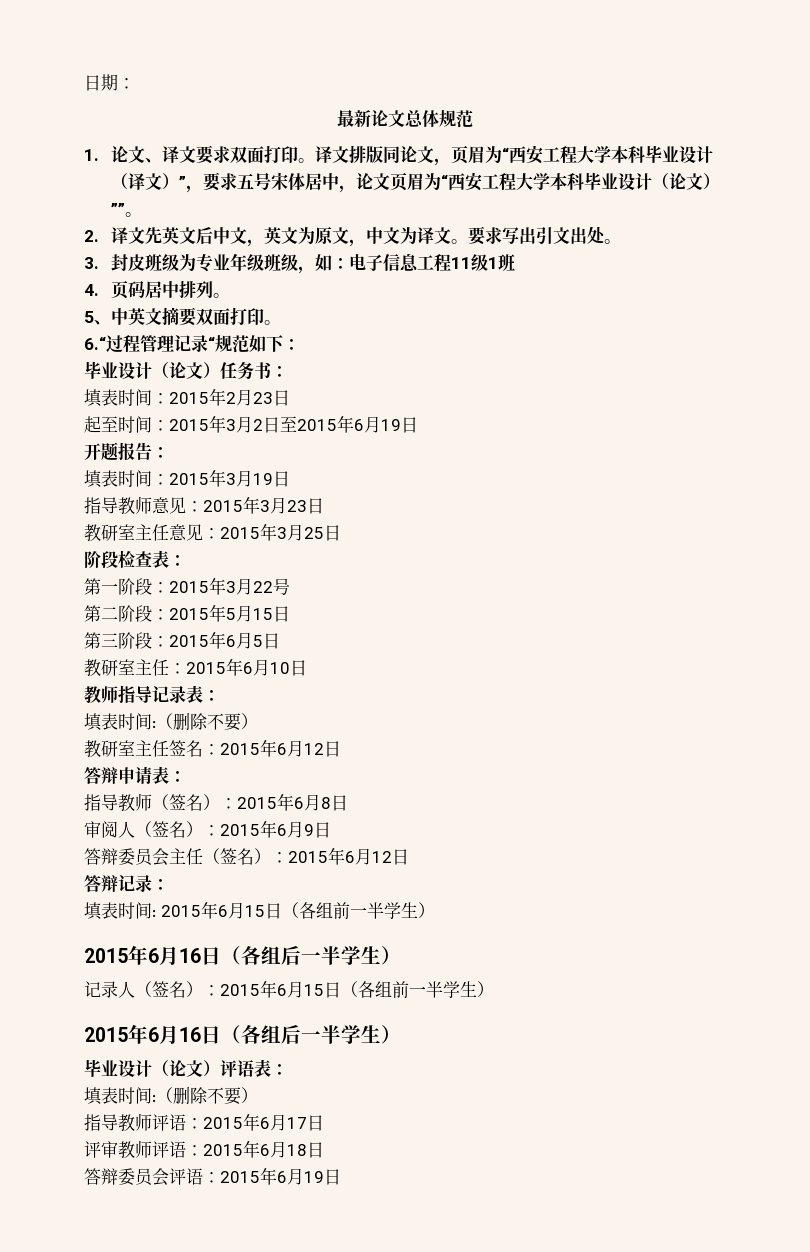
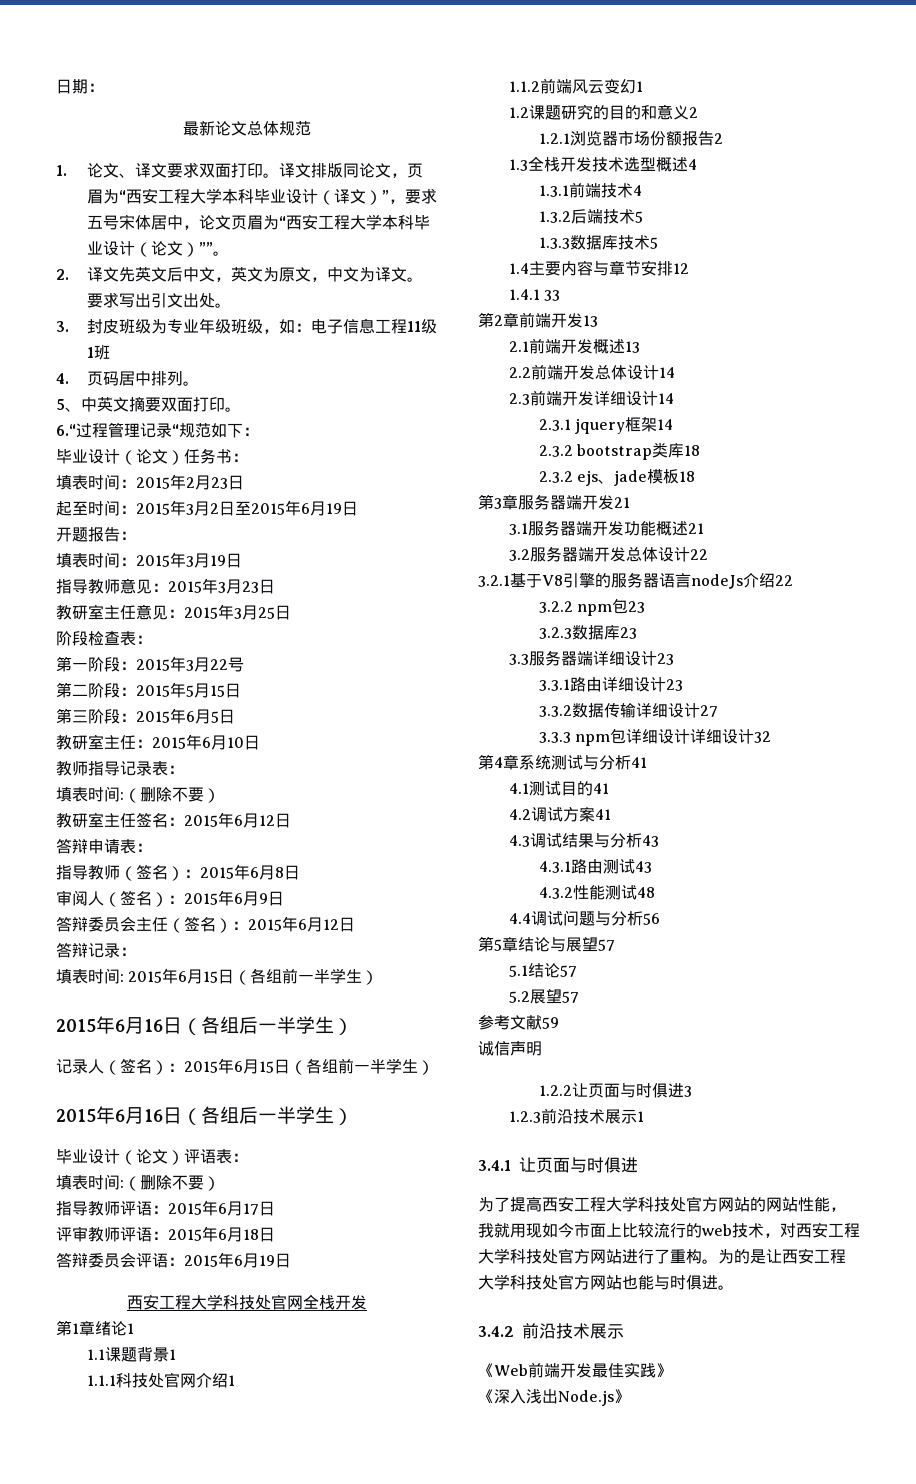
+ 西安工程大学科技处官网全栈开发
+ 第1章绪论1
+ 1.1课题背景1
+ 1.1.1科技处官网介绍1
+ 1.1.2前端风云变幻1
+ 1.2课题研究的目的和意义2
+ 1.2.1浏览器市场份额报告2
+ 1.3全栈开发技术选型概述4
+ 1.3.1前端技术4
+ 1.3.2后端技术5
+ 1.3.3数据库技术5
+ 1.4主要内容与章节安排12
+ 1.4.1 33
+ 第2章前端开发13
+ 2.1前端开发概述13
+ 2.2前端开发总体设计14
+ 2.3前端开发详细设计14
+ 2.3.1 jquery框架14
+ 2.3.2 bootstrap类库18
+ 2.3.2 ejs、jade模板18
+ 第3章服务器端开发21
+ 3.1服务器端开发功能概述21
+ 3.2服务器端开发总体设计22
+ 3.2.1基于V8引擎的服务器语言nodeJs介绍22
+ 3.2.2 npm包23
+ 3.2.3数据库23
+ 3.3服务器端详细设计23
+ 3.3.1路由详细设计23
+ 3.3.2数据传输详细设计27
+ 3.3.3 npm包详细设计详细设计32
+ 第4章系统测试与分析41
+ 4.1测试目的41
+ 4.2调试方案41
+ 4.3调试结果与分析43
+ 4.3.1路由测试43
+ 4.3.2性能测试48
+ 4.4调试问题与分析56
+ 第5章结论与展望57
+ 5.1结论57
+ 5.2展望57
+ 参考文献59
+ 诚信声明
+ 1.2.2让页面与时俱进3
+ 1.2.3前沿技术展示1
+ 3.4.1让页面与时俱进
+ 为了提高西安工程大学科技处官方网站的网站性能，我就用现如今市面上比较流行的web技术，对西安工程大学科技处官方网站进行了重构。为的是让西安工程大学科技处官方网站也能与时俱进。
+ 3.4.2前沿技术展示
+ 《Web前端开发最佳实践》
+ 《深入浅出Node.js》

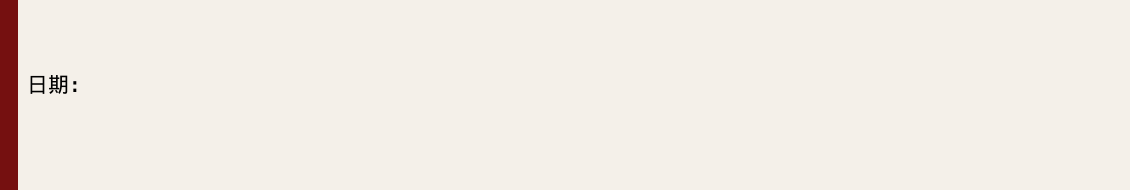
- 最新论文总体规范
- 1.论文、译文要求双面打印。译文排版同论文，页眉为“西安工程大学本科毕业设计（译文）”，要求五号宋体居中，论文页眉为“西安工程大学本科毕业设计（论文）””。
- 2.译文先英文后中文，英文为原文，中文为译文。要求写出引文出处。
- 3.封皮班级为专业年级班级，如：电子信息工程11级1班
- 4.页码居中排列。
- 5、中英文摘要双面打印。
- 6.“过程管理记录“规范如下：
- 毕业设计（论文）任务书：
- 填表时间：2015年2月23日
- 起至时间：2015年3月2日至2015年6月19日
- 开题报告：
- 填表时间：2015年3月19日
- 指导教师意见：2015年3月23日
- 教研室主任意见：2015年3月25日
- 阶段检查表：
- 第一阶段：2015年3月22号
- 第二阶段：2015年5月15日
- 第三阶段：2015年6月5日
- 教研室主任：2015年6月10日
- 教师指导记录表：
- 填表时间:（删除不要）
- 教研室主任签名：2015年6月12日
- 答辩申请表：
- 指导教师（签名）：2015年6月8日
- 审阅人（签名）：2015年6月9日
- 答辩委员会主任（签名）：2015年6月12日
- 答辩记录：
- 填表时间: 2015年6月15日（各组前一半学生）
- 2015年6月16日（各组后一半学生）
- 记录人（签名）：2015年6月15日（各组前一半学生）
- 2015年6月16日（各组后一半学生）
- 毕业设计（论文）评语表：
- 填表时间:（删除不要）
- 指导教师评语：2015年6月17日
- 评审教师评语：2015年6月18日
- 答辩委员会评语：2015年6月19日
- 西安工程大学科技处官网全栈开发
- 第1章绪论1
- 1.1课题背景1
- 1.1.1科技处官网介绍1
- 1.1.2前端风云变幻1
- 1.2课题研究的目的和意义2
- 1.2.1浏览器市场份额报告2
- 1.3全栈开发技术选型概述4
- 1.3.1前端技术4
- 1.3.2后端技术5
- 1.3.3数据库技术5
- 1.4主要内容与章节安排12
- 1.4.1 33
- 第2章前端开发13
- 2.1前端开发概述13
- 2.2前端开发总体设计14
- 2.3前端开发详细设计14
- 2.3.1 jquery框架14
- 2.3.2 bootstrap类库18
- 2.3.2 ejs、jade模板18
- 第3章服务器端开发21
- 3.1服务器端开发功能概述21
- 3.2服务器端开发总体设计22
- 3.2.1基于V8引擎的服务器语言nodeJs介绍22
- 3.2.2 npm包23
- 3.2.3数据库23
- 3.3服务器端详细设计23
- 3.3.1路由详细设计23
- 3.3.2数据传输详细设计27
- 3.3.3 npm包详细设计详细设计32
- 第4章系统测试与分析41
- 4.1测试目的41
- 4.2调试方案41
- 4.3调试结果与分析43
- 4.3.1路由测试43
- 4.3.2性能测试48
- 4.4调试问题与分析56
- 第5章结论与展望57
- 5.1结论57
- 5.2展望57
- 参考文献59
- 诚信声明
- 1.2.2让页面与时俱进3
- 1.2.3前沿技术展示1
- 3.4.1让页面与时俱进
- 为了提高西安工程大学科技处官方网站的网站性能，我就用现如今市面上比较流行的web技术，对西安工程大学科技处官方网站进行了重构。为的是让西安工程大学科技处官方网站也能与时俱进。
- 3.4.2前沿技术展示
- 《Web前端开发最佳实践》
- 《深入浅出Node.js》

